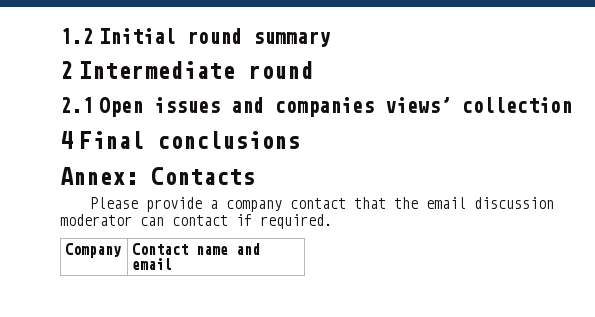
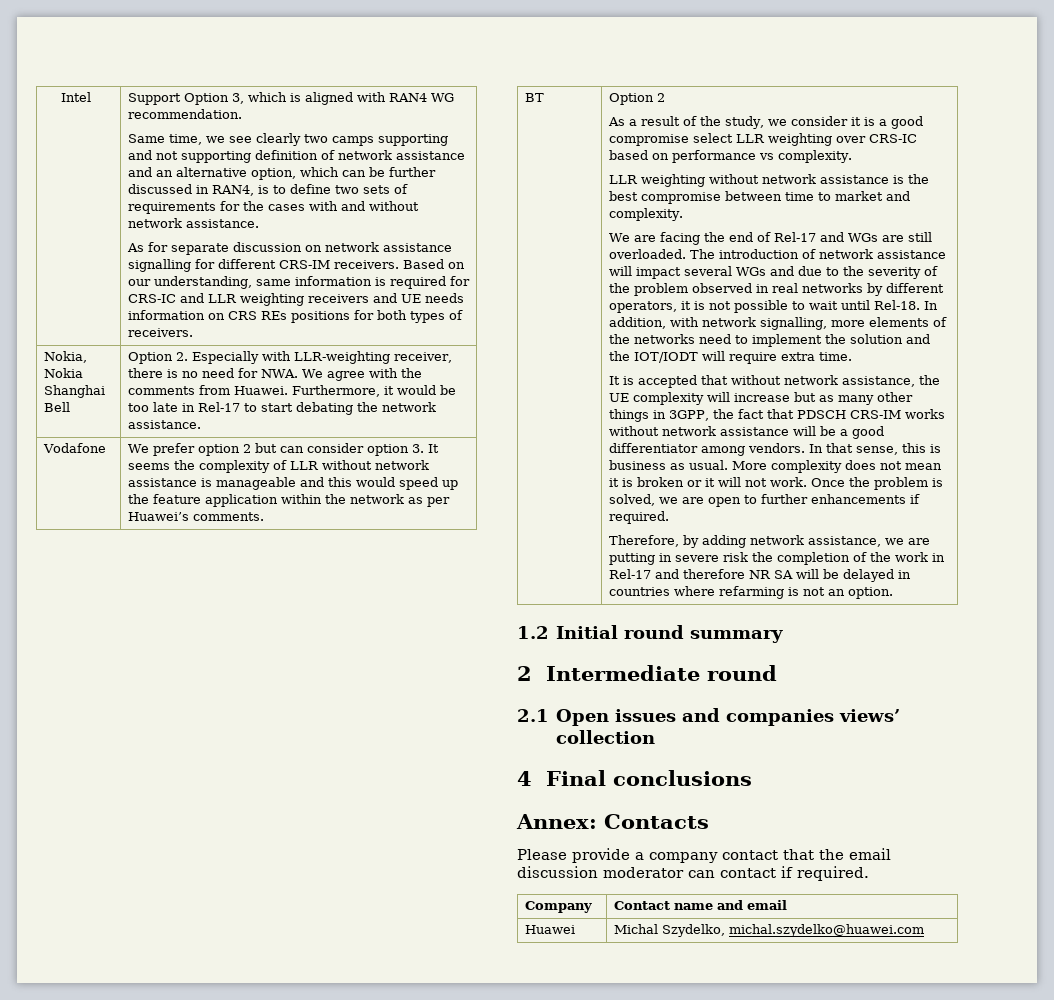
+ Intel | Support Option 3, which is aligned with RAN4 WG recommendation.
+ Same time, we see clearly two camps supporting and not supporting definition of network assistance and an alternative option, which can be further discussed in RAN4, is to define two sets of requirements for the cases with and without network assistance.
+ As for separate discussion on network assistance signalling for different CRS-IM receivers. Based on our understanding, same information is required for CRS-IC and LLR weighting receivers and UE needs information on CRS REs positions for both types of receivers.
+ Nokia, Nokia Shanghai Bell | Option 2. Especially with LLR-weighting receiver, there is no need for NWA. We agree with the comments from Huawei. Furthermore, it would be too late in Rel-17 to start debating the network assistance.
+ Vodafone | We prefer option 2 but can consider option 3. It seems the complexity of LLR without network assistance is manageable and this would speed up the feature application within the network as per Huawei’s comments.
+ BT | Option 2
+ As a result of the study, we consider it is a good compromise select LLR weighting over CRS-IC based on performance vs complexity.
+ LLR weighting without network assistance is the best compromise between time to market and complexity.
+ We are facing the end of Rel-17 and WGs are still overloaded. The introduction of network assistance will impact several WGs and due to the severity of the problem observed in real networks by different operators, it is not possible to wait until Rel-18. In addition, with network signalling, more elements of the networks need to implement the solution and the IOT/IODT will require extra time.
+ It is accepted that without network assistance, the UE complexity will increase but as many other things in 3GPP, the fact that PDSCH CRS-IM works without network assistance will be a good differentiator among vendors. In that sense, this is business as usual. More complexity does not mean it is broken or it will not work. Once the problem is solved, we are open to further enhancements if required.
+ Therefore, by adding network assistance, we are putting in severe risk the completion of the work in Rel-17 and therefore NR SA will be delayed in countries where refarming is not an option.
+ Huawei | Michal Szydelko, michal.szydelko@huawei.com

